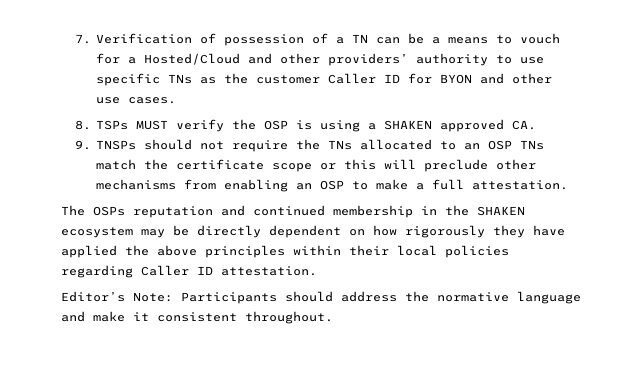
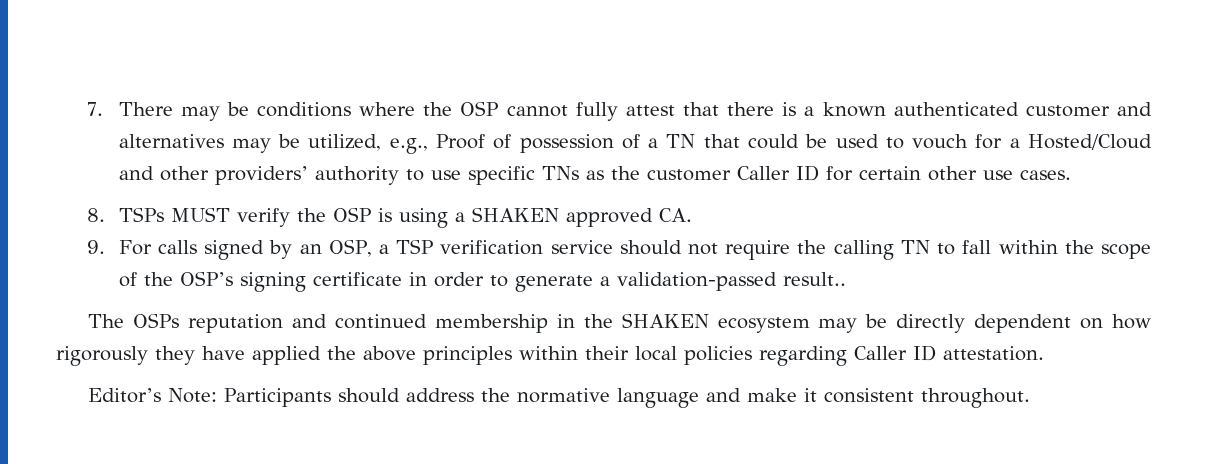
- 7. Verification of possession of a TN can be a means to vouch for a Hosted/Cloud and other providers’ authority to use specific TNs as the customer Caller ID for BYON and other use cases.
+ 7. There may be conditions where the OSP cannot fully attest that there is a known authenticated customer and alternatives may be utilized, e.g., Proof of possession of a TN that could be used to vouch for a Hosted/Cloud and other providers’ authority to use specific TNs as the customer Caller ID for certain other use cases.
- 9. TNSPs should not require the TNs allocated to an OSP TNs match the certificate scope or this will preclude other mechanisms from enabling an OSP to make a full attestation.
+ 9. For calls signed by an OSP, a TSP verification service should not require the calling TN to fall within the scope of the OSP’s signing certificate in order to generate a validation-passed result..

